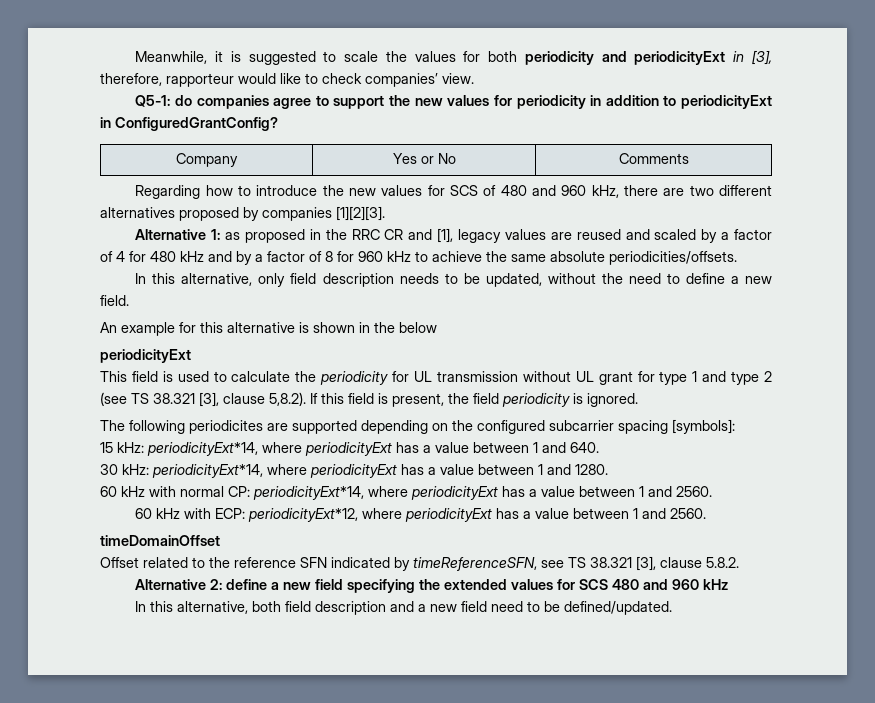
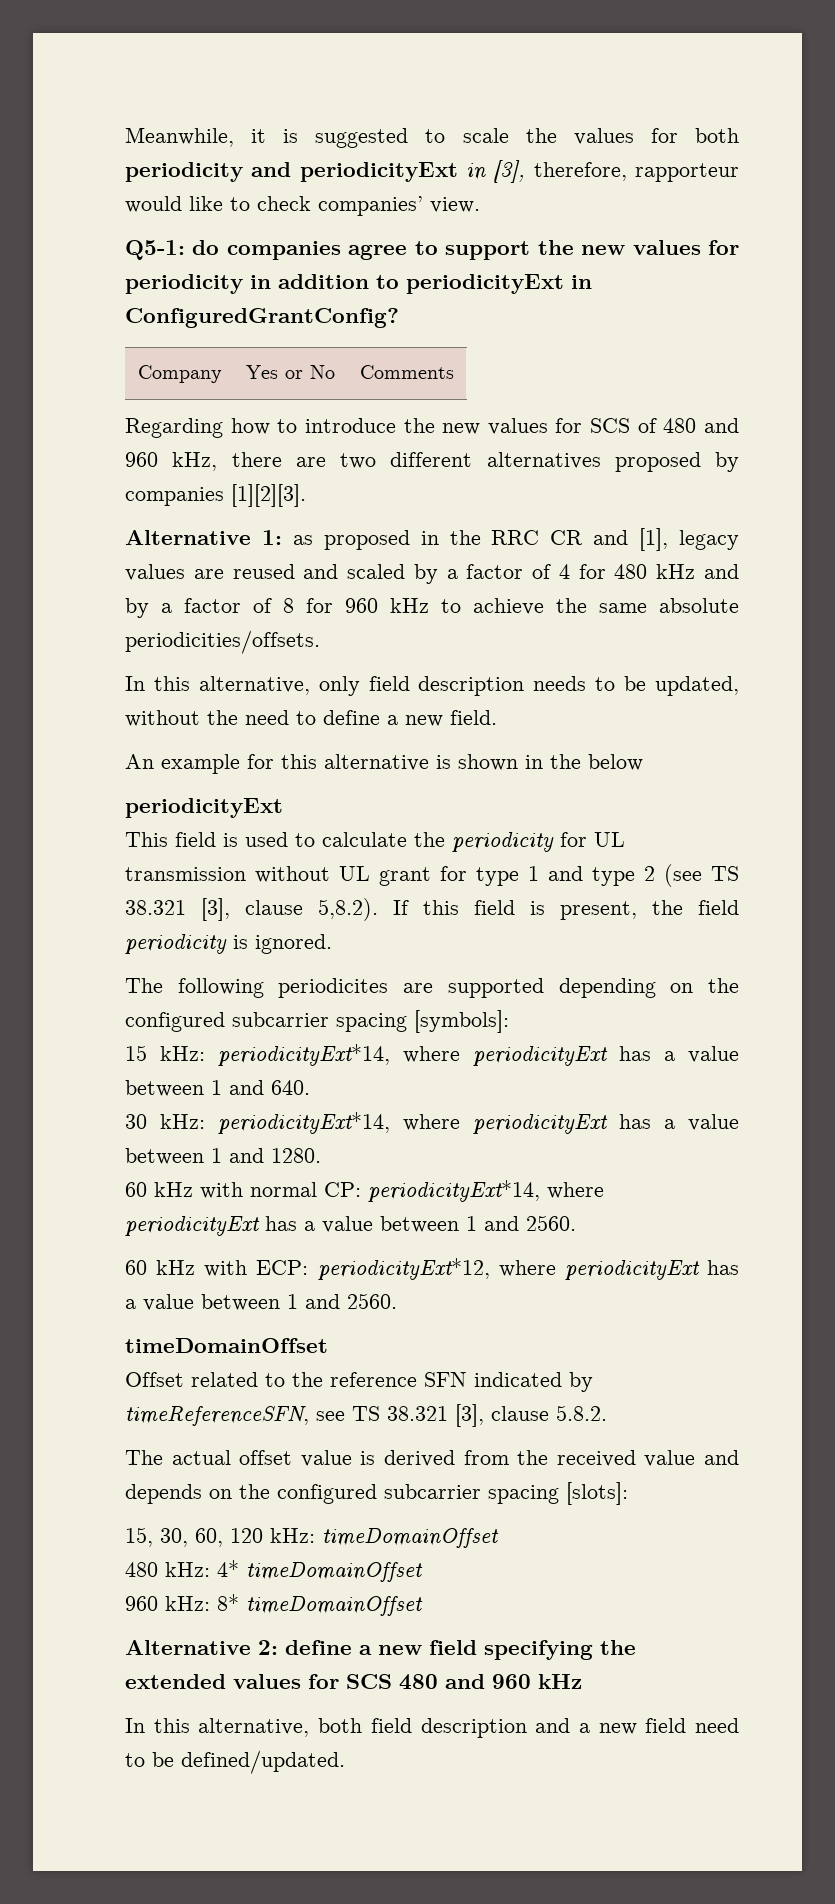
+ The actual offset value is derived from the received value and depends on the configured subcarrier spacing [slots]:
+ 15, 30, 60, 120 kHz: timeDomainOffset
+ 480 kHz: 4* timeDomainOffset
+ 960 kHz: 8* timeDomainOffset

